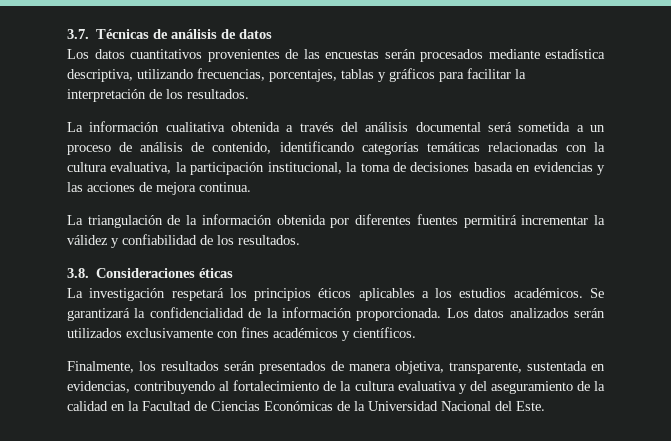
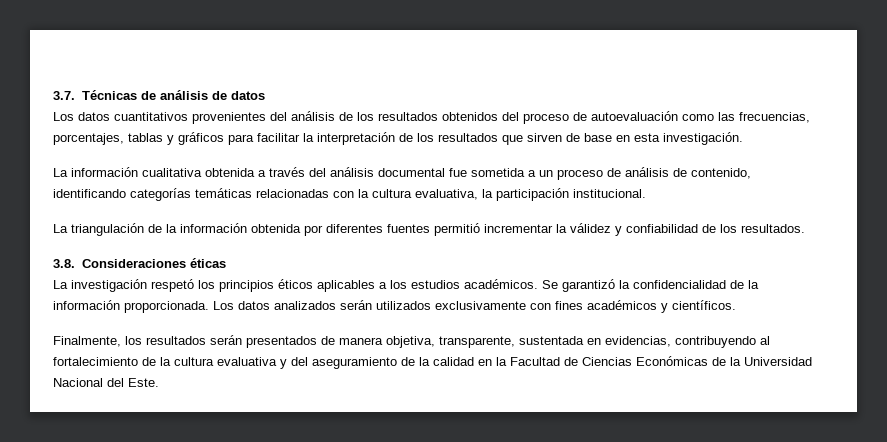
- Los datos cuantitativos provenientes de las encuestas serán procesados mediante estadística descriptiva, utilizando frecuencias, porcentajes, tablas y gráficos para facilitar la interpretación de los resultados.
+ Los datos cuantitativos provenientes del análisis de los resultados obtenidos del proceso de autoevaluación como las frecuencias, porcentajes, tablas y gráficos para facilitar la interpretación de los resultados que sirven de base en esta investigación.
- La información cualitativa obtenida a través del análisis documental será sometida a un proceso de análisis de contenido, identificando categorías temáticas relacionadas con la cultura evaluativa, la participación institucional, la toma de decisiones basada en evidencias y las acciones de mejora continua.
+ La información cualitativa obtenida a través del análisis documental fue sometida a un proceso de análisis de contenido, identificando categorías temáticas relacionadas con la cultura evaluativa, la participación institucional.
- La triangulación de la información obtenida por diferentes fuentes permitirá incrementar la válidez y confiabilidad de los resultados.
+ La triangulación de la información obtenida por diferentes fuentes permitió incrementar la válidez y confiabilidad de los resultados.
- La investigación respetará los principios éticos aplicables a los estudios académicos.
+ La investigación respetó los principios éticos aplicables a los estudios académicos.
- Se garantizará la confidencialidad de la información proporcionada.
+ Se garantizó la confidencialidad de la información proporcionada.

